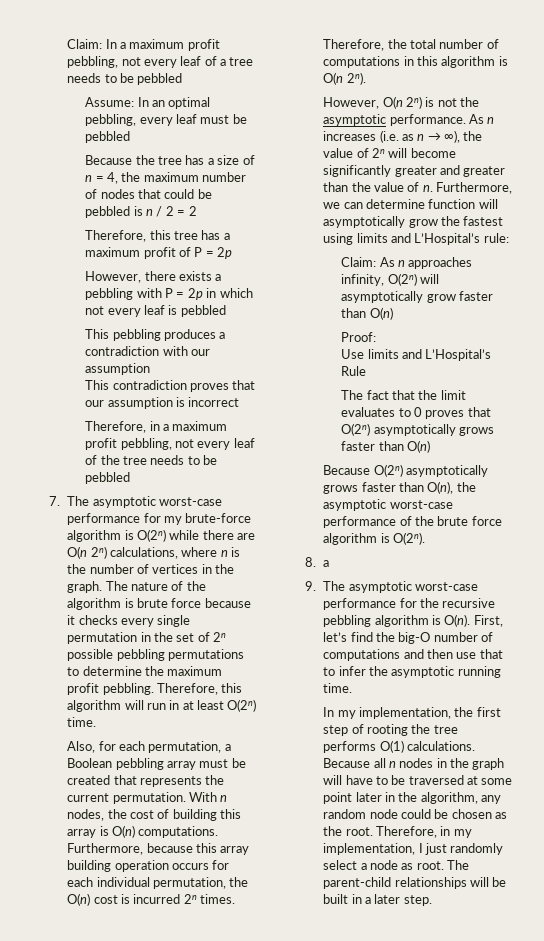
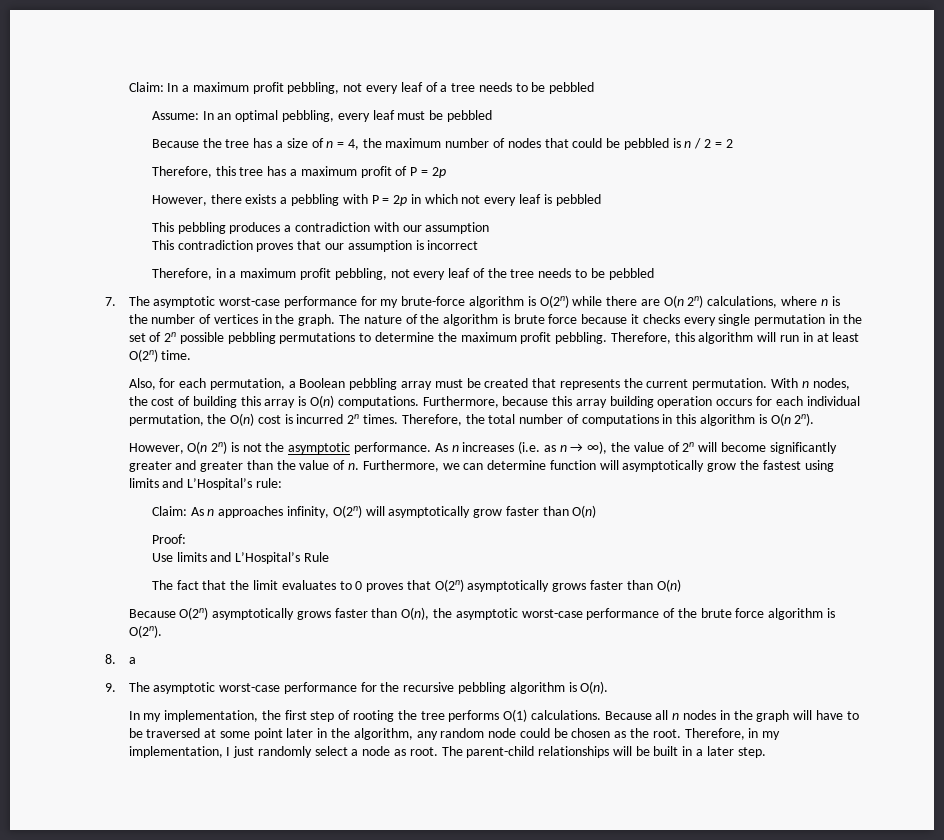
- First, let’s find the big-O number of computations and then use that to infer the asymptotic running time.

